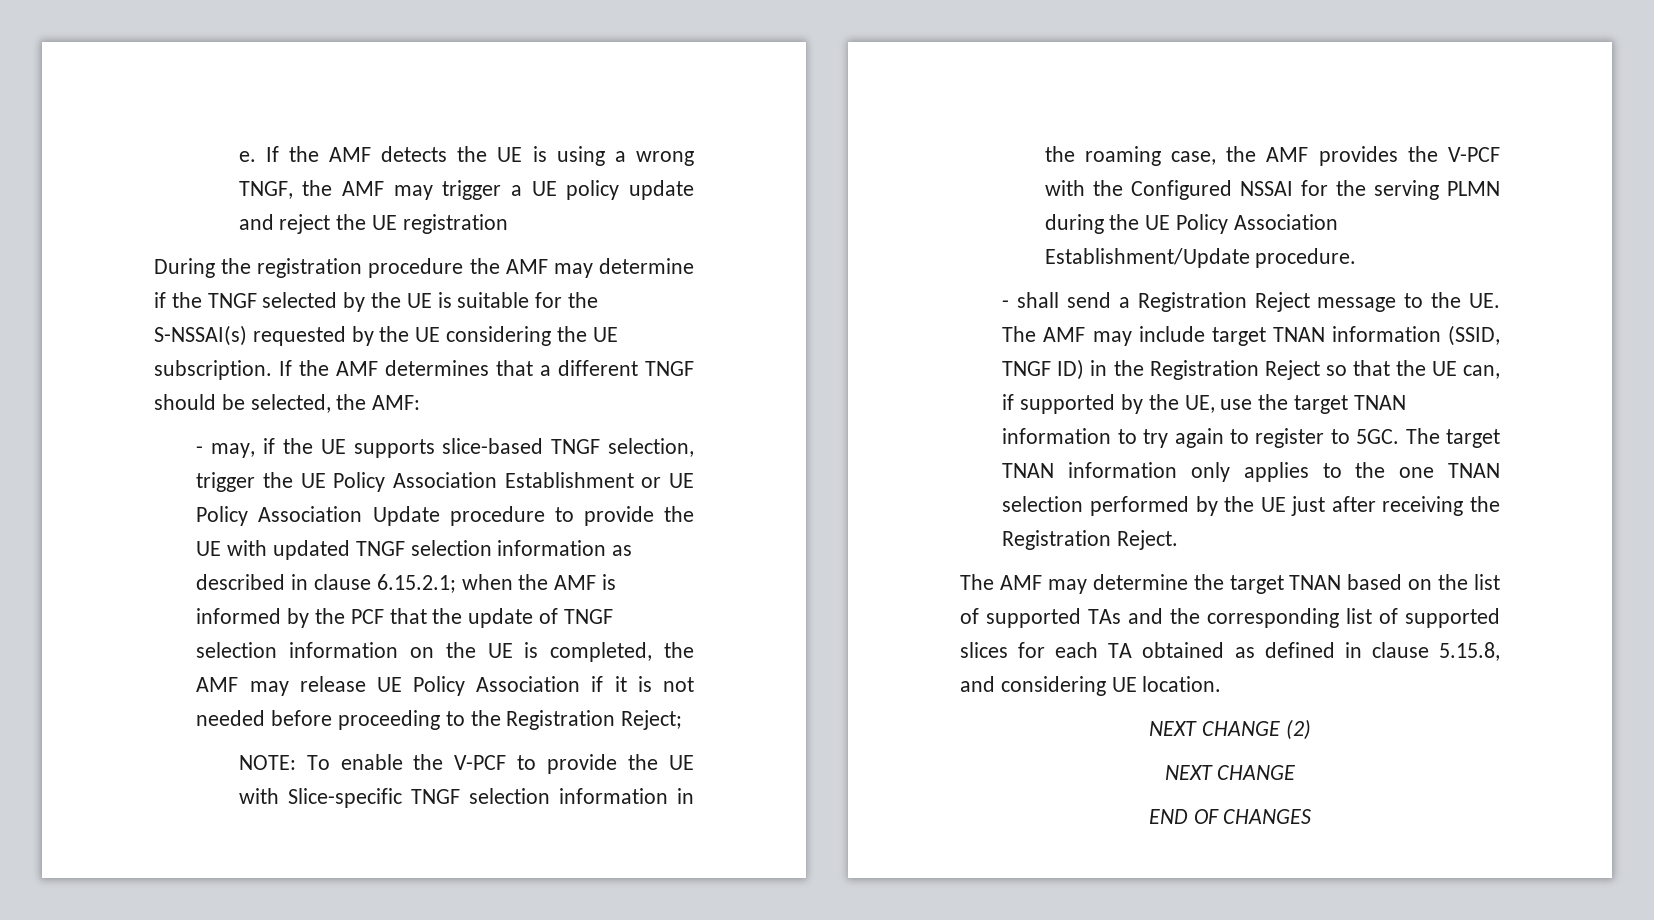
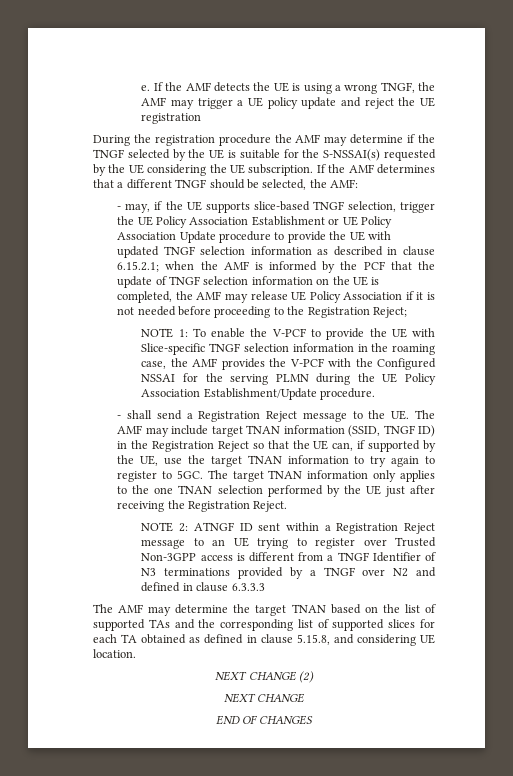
- NOTE: To enable the V-PCF to provide the UE with Slice-specific TNGF selection information in the roaming case, the AMF provides the V-PCF with the Configured NSSAI for the serving PLMN during the UE Policy Association Establishment/Update procedure.
+ NOTE 1: To enable the V-PCF to provide the UE with Slice-specific TNGF selection information in the roaming case, the AMF provides the V-PCF with the Configured NSSAI for the serving PLMN during the UE Policy Association Establishment/Update procedure.
+ NOTE 2: ATNGF ID sent within a Registration Reject message to an UE trying to register over Trusted Non-3GPP access is different from a TNGF Identifier of N3 terminations provided by a TNGF over N2 and defined in clause 6.3.3.3

